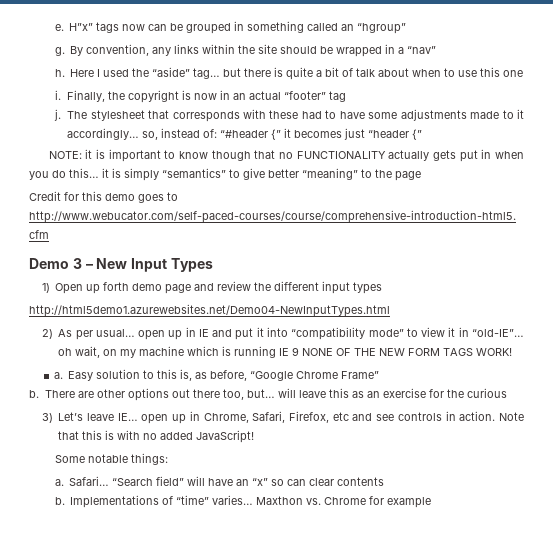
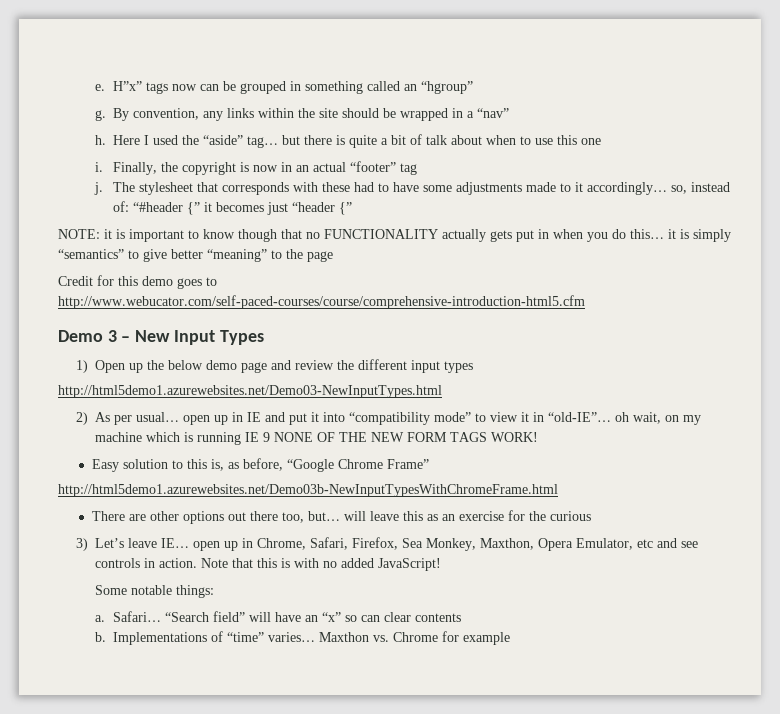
- 1) Open up forth demo page and review the different input types
+ 1) Open up the below demo page and review the different input types
- http://html5demo1.azurewebsites.net/Demo04-NewInputTypes.html
+ http://html5demo1.azurewebsites.net/Demo03-NewInputTypes.html
  2) As per usual… open up in IE and put it into “compatibility mode” to view it in “old-IE”… oh wait, on my machine which is running IE 9 NONE OF THE NEW FORM TAGS WORK!
- a. Easy solution to this is, as before, “Google Chrome Frame”
+ Easy solution to this is, as before, “Google Chrome Frame”
- b. There are other options out there too, but… will leave this as an exercise for the curious
+ http://html5demo1.azurewebsites.net/Demo03b-NewInputTypesWithChromeFrame.html
+ There are other options out there too, but… will leave this as an exercise for the curious
- 3) Let’s leave IE… open up in Chrome, Safari, Firefox, etc and see controls in action.
+ 3) Let’s leave IE… open up in Chrome, Safari, Firefox, Sea Monkey, Maxthon, Opera Emulator, etc and see controls in action.

